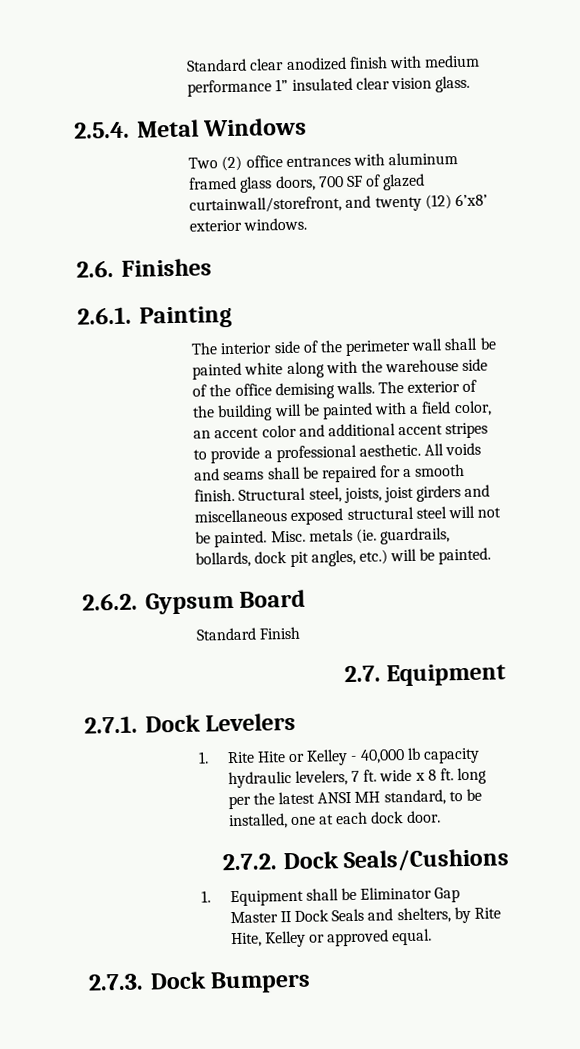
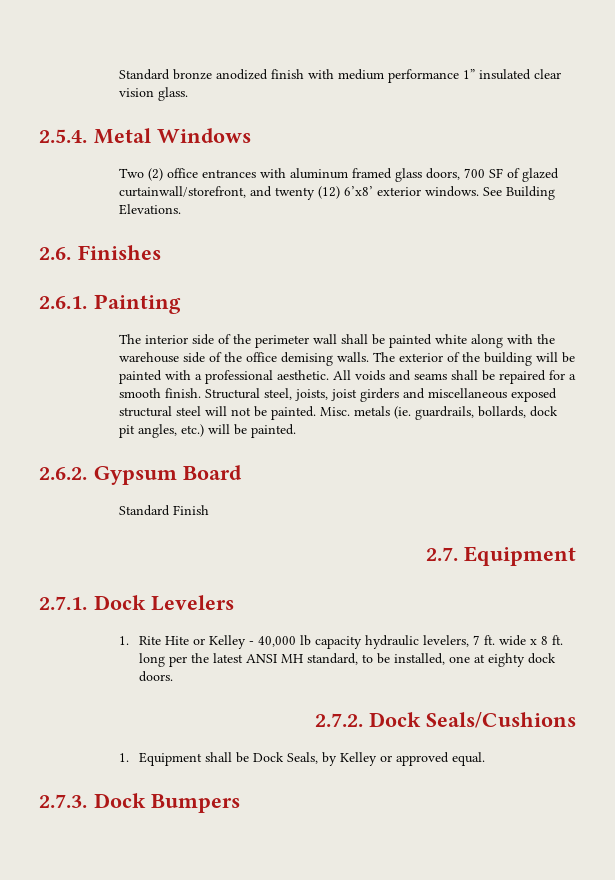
- Standard clear anodized finish with medium performance 1” insulated clear vision glass.
+ Standard bronze anodized finish with medium performance 1” insulated clear vision glass.
+ See Building Elevations.
- The exterior of the building will be painted with a field color, an accent color and additional accent stripes to provide a professional aesthetic.
+ The exterior of the building will be painted with a professional aesthetic.
- 1. Rite Hite or Kelley - 40,000 lb capacity hydraulic levelers, 7 ft. wide x 8 ft. long per the latest ANSI MH standard, to be installed, one at each dock door.
+ 1. Rite Hite or Kelley - 40,000 lb capacity hydraulic levelers, 7 ft. wide x 8 ft. long per the latest ANSI MH standard, to be installed, one at eighty dock doors.
- 1. Equipment shall be Eliminator Gap Master II Dock Seals and shelters, by Rite Hite, Kelley or approved equal.
+ 1. Equipment shall be Dock Seals, by Kelley or approved equal.

